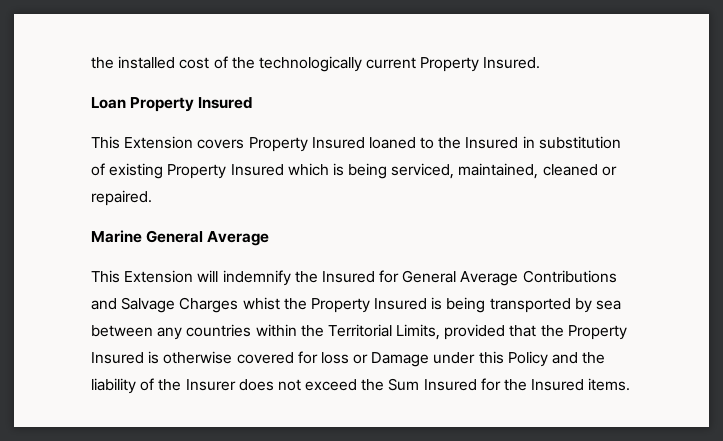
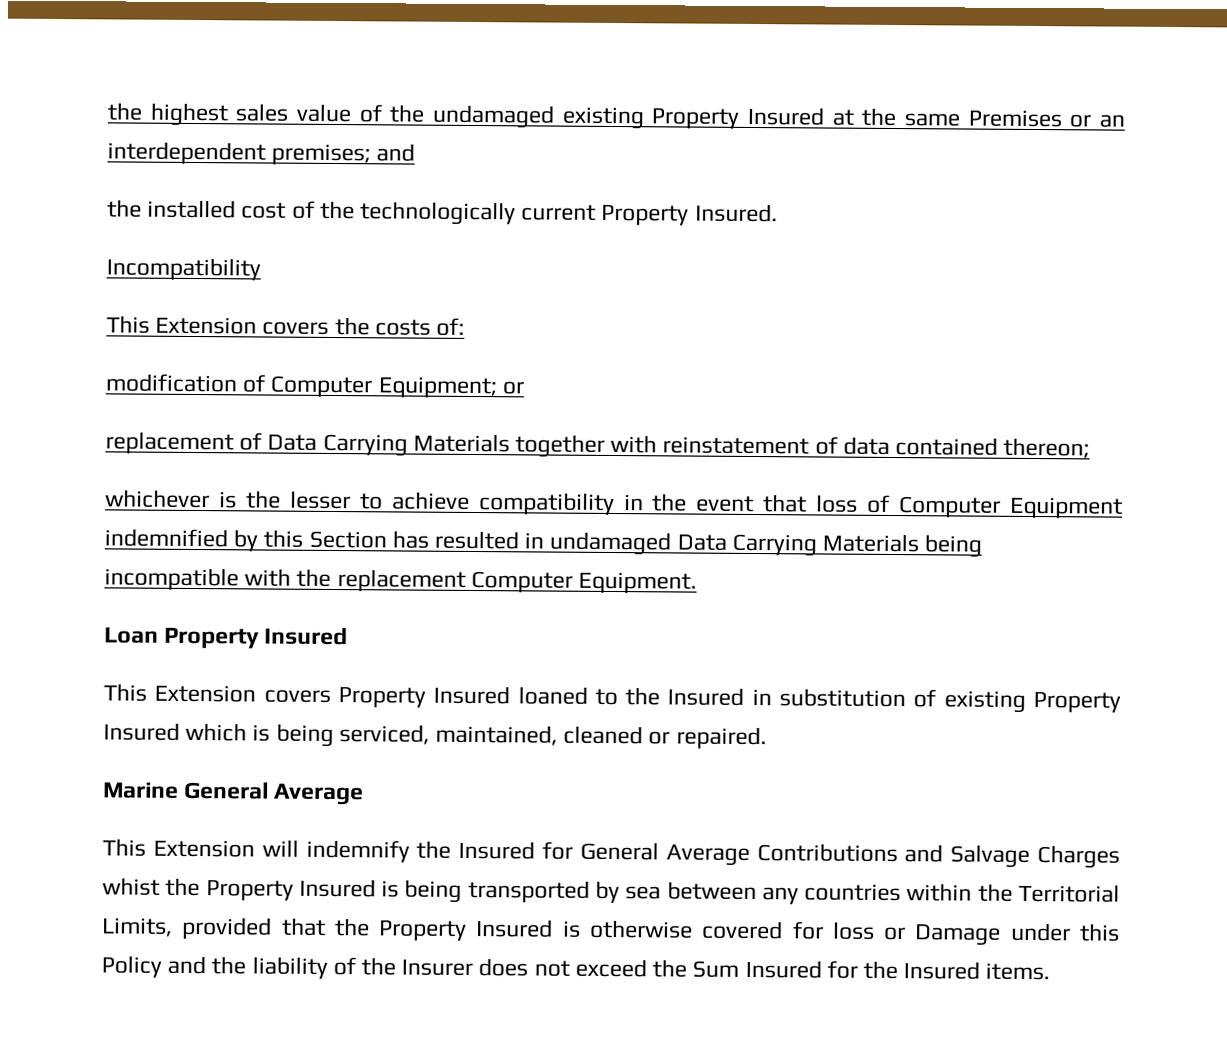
+ the highest sales value of the undamaged existing Property Insured at the same Premises or an interdependent premises; and
+ Incompatibility
+ This Extension covers the costs of:
+ modification of Computer Equipment; or
+ replacement of Data Carrying Materials together with reinstatement of data contained thereon;
+ whichever is the lesser to achieve compatibility in the event that loss of Computer Equipment indemnified by this Section has resulted in undamaged Data Carrying Materials being incompatible with the replacement Computer Equipment.

